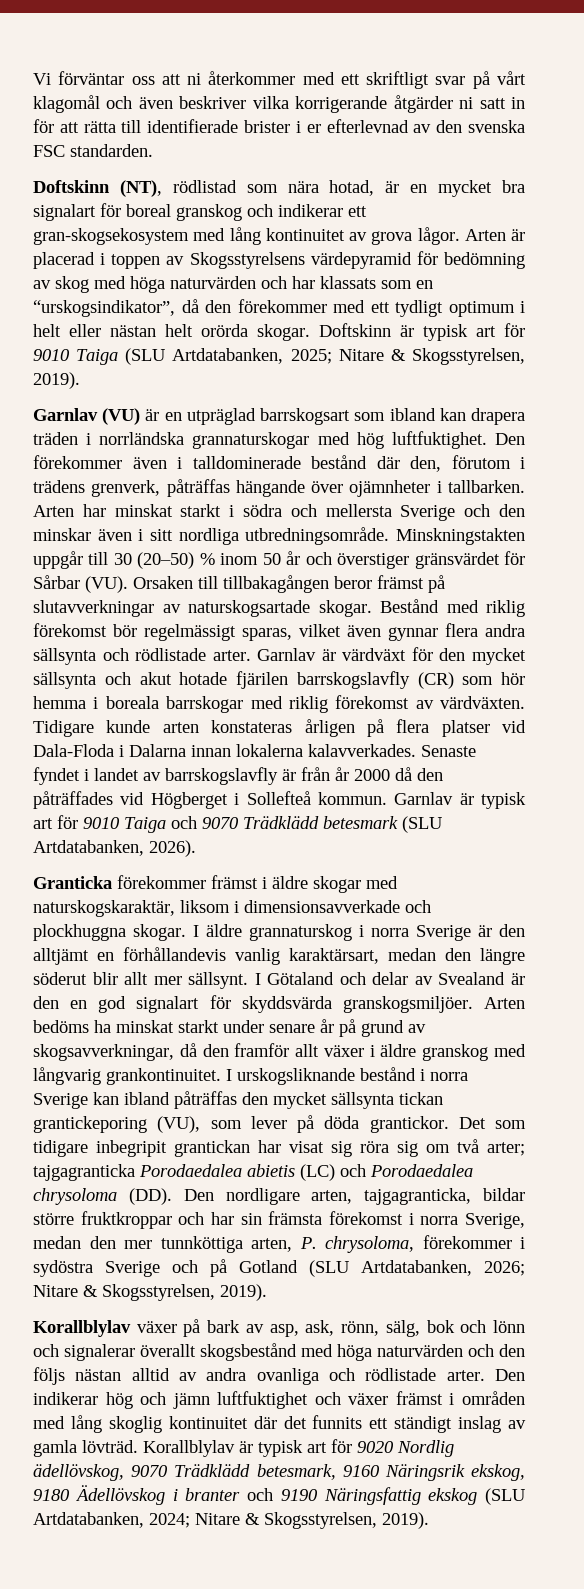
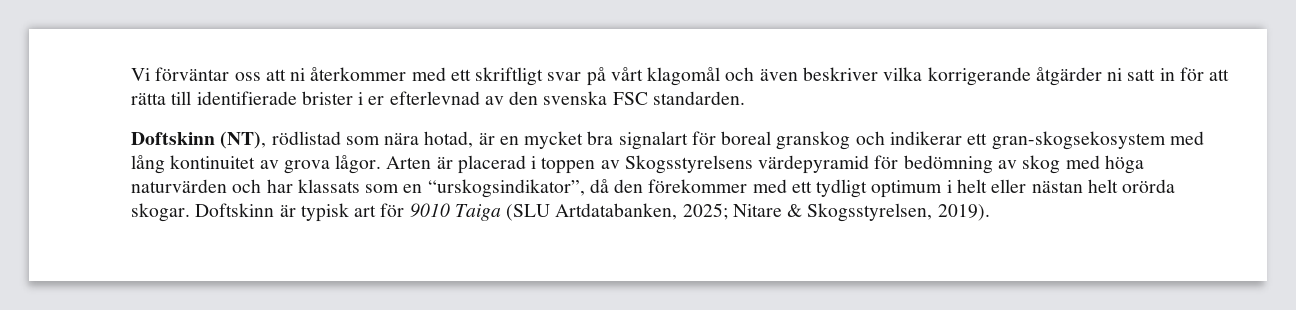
- Garnlav (VU) är en utpräglad barrskogsart som ibland kan drapera träden i norrländska grannaturskogar med hög luftfuktighet. Den förekommer även i talldominerade bestånd där den, förutom i trädens grenverk, påträffas hängande över ojämnheter i tallbarken. Arten har minskat starkt i södra och mellersta Sverige och den minskar även i sitt nordliga utbredningsområde. Minskningstakten uppgår till 30 (20–50) % inom 50 år och överstiger gränsvärdet för Sårbar (VU). Orsaken till tillbakagången beror främst på slutavverkningar av naturskogsartade skogar. Bestånd med riklig förekomst bör regelmässigt sparas, vilket även gynnar flera andra sällsynta och rödlistade arter. Garnlav är värdväxt för den mycket sällsynta och akut hotade fjärilen barrskogslavfly (CR) som hör hemma i boreala barrskogar med riklig förekomst av värdväxten. Tidigare kunde arten konstateras årligen på flera platser vid Dala-Floda i Dalarna innan lokalerna kalavverkades. Senaste fyndet i landet av barrskogslavfly är från år 2000 då den påträffades vid Högberget i Sollefteå kommun. Garnlav är typisk art för 9010 Taiga och 9070 Trädklädd betesmark (SLU Artdatabanken, 2026).
- Granticka förekommer främst i äldre skogar med naturskogskaraktär, liksom i dimensionsavverkade och plockhuggna skogar. I äldre grannaturskog i norra Sverige är den alltjämt en förhållandevis vanlig karaktärsart, medan den längre söderut blir allt mer sällsynt. I Götaland och delar av Svealand är den en god signalart för skyddsvärda granskogsmiljöer. Arten bedöms ha minskat starkt under senare år på grund av skogsavverkningar, då den framför allt växer i äldre granskog med långvarig grankontinuitet. I urskogsliknande bestånd i norra Sverige kan ibland påträffas den mycket sällsynta tickan grantickeporing (VU), som lever på döda grantickor. Det som tidigare inbegripit grantickan har visat sig röra sig om två arter; tajgagranticka Porodaedalea abietis (LC) och Porodaedalea chrysoloma (DD). Den nordligare arten, tajgagranticka, bildar större fruktkroppar och har sin främsta förekomst i norra Sverige, medan den mer tunnköttiga arten, P. chrysoloma, förekommer i sydöstra Sverige och på Gotland (SLU Artdatabanken, 2026; Nitare & Skogsstyrelsen, 2019).
- Korallblylav växer på bark av asp, ask, rönn, sälg, bok och lönn och signalerar överallt skogsbestånd med höga naturvärden och den följs nästan alltid av andra ovanliga och rödlistade arter. Den indikerar hög och jämn luftfuktighet och växer främst i områden med lång skoglig kontinuitet där det funnits ett ständigt inslag av gamla lövträd. Korallblylav är typisk art för 9020 Nordlig ädellövskog, 9070 Trädklädd betesmark, 9160 Näringsrik ekskog, 9180 Ädellövskog i branter och 9190 Näringsfattig ekskog (SLU Artdatabanken, 2024; Nitare & Skogsstyrelsen, 2019).

